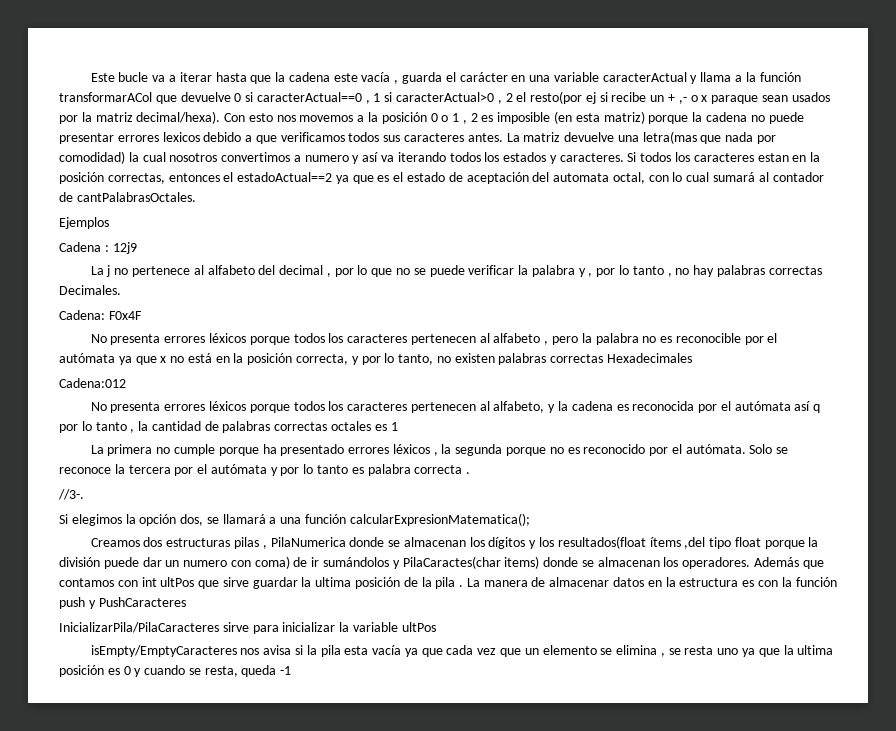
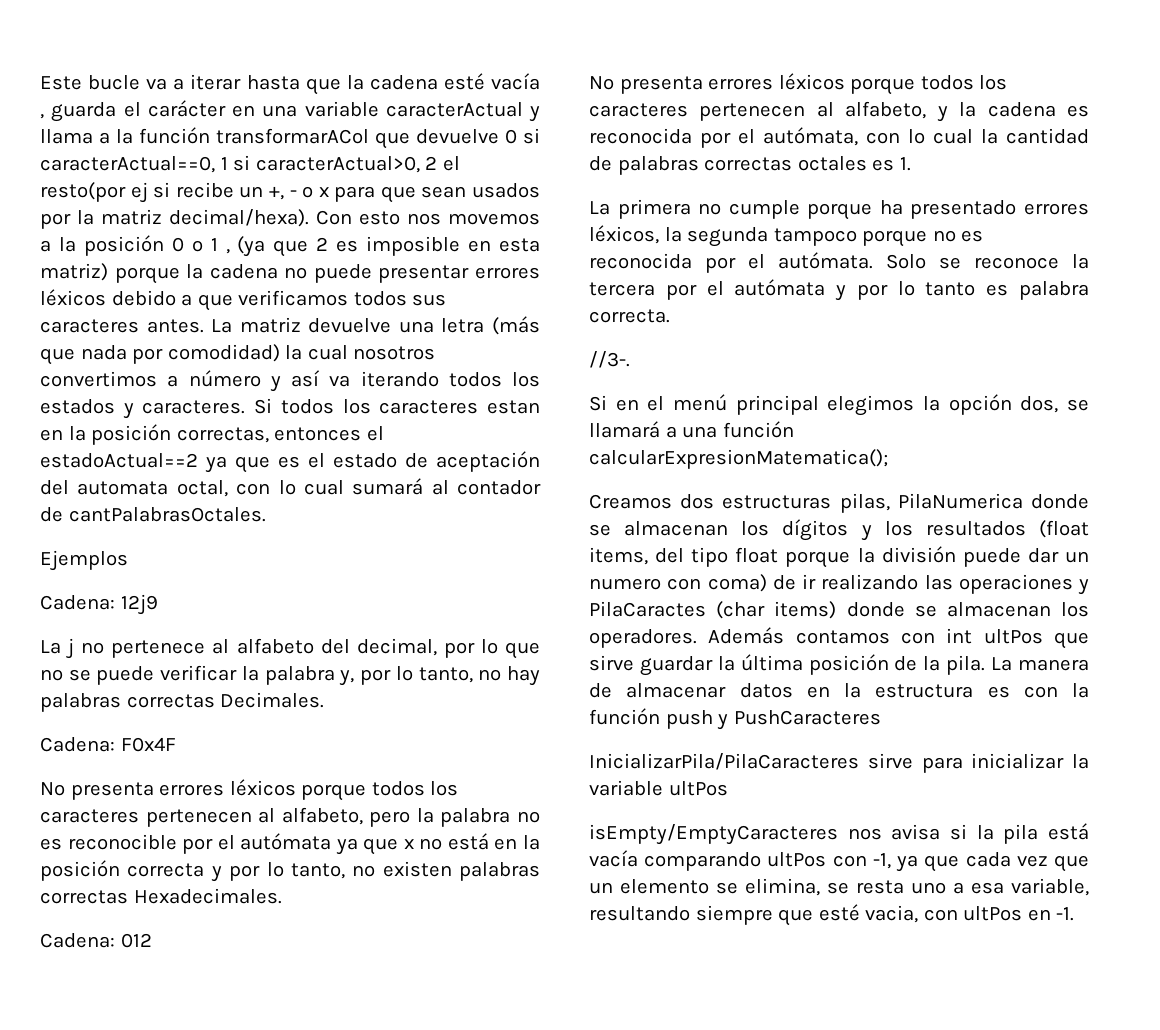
- Este bucle va a iterar hasta que la cadena este vacía , guarda el carácter en una variable caracterActual y llama a la función transformarACol que devuelve 0 si caracterActual==0 , 1 si caracterActual>0 , 2 el resto(por ej si recibe un + ,- o x paraque sean usados por la matriz decimal/hexa).
+ Este bucle va a iterar hasta que la cadena esté vacía , guarda el carácter en una variable caracterActual y llama a la función transformarACol que devuelve 0 si caracterActual==0, 1 si caracterActual>0, 2 el resto(por ej si recibe un +, - o x para que sean usados por la matriz decimal/hexa).
- Con esto nos movemos a la posición 0 o 1 , 2 es imposible (en esta matriz) porque la cadena no puede presentar errores lexicos debido a que verificamos todos sus caracteres antes.
+ Con esto nos movemos a la posición 0 o 1 , (ya que 2 es imposible en esta matriz) porque la cadena no puede presentar errores léxicos debido a que verificamos todos sus caracteres antes.
- La matriz devuelve una letra(mas que nada por comodidad) la cual nosotros convertimos a numero y así va iterando todos los estados y caracteres.
+ La matriz devuelve una letra (más que nada por comodidad) la cual nosotros convertimos a número y así va iterando todos los estados y caracteres.
- Cadena : 12j9
+ Cadena: 12j9
- La j no pertenece al alfabeto del decimal , por lo que no se puede verificar la palabra y , por lo tanto , no hay palabras correctas Decimales.
+ La j no pertenece al alfabeto del decimal, por lo que no se puede verificar la palabra y, por lo tanto, no hay palabras correctas Decimales.
- No presenta errores léxicos porque todos los caracteres pertenecen al alfabeto , pero la palabra no es reconocible por el autómata ya que x no está en la posición correcta, y por lo tanto, no existen palabras correctas Hexadecimales
- Cadena:012
+ No presenta errores léxicos porque todos los caracteres pertenecen al alfabeto, pero la palabra no es reconocible por el autómata ya que x no está en la posición correcta y por lo tanto, no existen palabras correctas Hexadecimales.
+ Cadena: 012
- No presenta errores léxicos porque todos los caracteres pertenecen al alfabeto, y la cadena es reconocida por el autómata así q por lo tanto , la cantidad de palabras correctas octales es 1
+ No presenta errores léxicos porque todos los caracteres pertenecen al alfabeto, y la cadena es reconocida por el autómata, con lo cual la cantidad de palabras correctas octales es 1.
- La primera no cumple porque ha presentado errores léxicos , la segunda porque no es reconocido por el autómata.
+ La primera no cumple porque ha presentado errores léxicos, la segunda tampoco porque no es reconocida por el autómata.
- Solo se reconoce la tercera por el autómata y por lo tanto es palabra correcta .
+ Solo se reconoce la tercera por el autómata y por lo tanto es palabra correcta.
- Si elegimos la opción dos, se llamará a una función calcularExpresionMatematica();
+ Si en el menú principal elegimos la opción dos, se llamará a una función calcularExpresionMatematica();
- Creamos dos estructuras pilas , PilaNumerica donde se almacenan los dígitos y los resultados(float ítems ,del tipo float porque la división puede dar un numero con coma) de ir sumándolos y PilaCaractes(char items) donde se almacenan los operadores.
+ Creamos dos estructuras pilas, PilaNumerica donde se almacenan los dígitos y los resultados (float items, del tipo float porque la división puede dar un numero con coma) de ir realizando las operaciones y PilaCaractes (char items) donde se almacenan los operadores.
- Además que contamos con int ultPos que sirve guardar la ultima posición de la pila .
+ Además contamos con int ultPos que sirve guardar la última posición de la pila.
- isEmpty/EmptyCaracteres nos avisa si la pila esta vacía ya que cada vez que un elemento se elimina , se resta uno ya que la ultima posición es 0 y cuando se resta, queda -1
+ isEmpty/EmptyCaracteres nos avisa si la pila está vacía comparando ultPos con -1, ya que cada vez que un elemento se elimina, se resta uno a esa variable, resultando siempre que esté vacia, con ultPos en -1.

